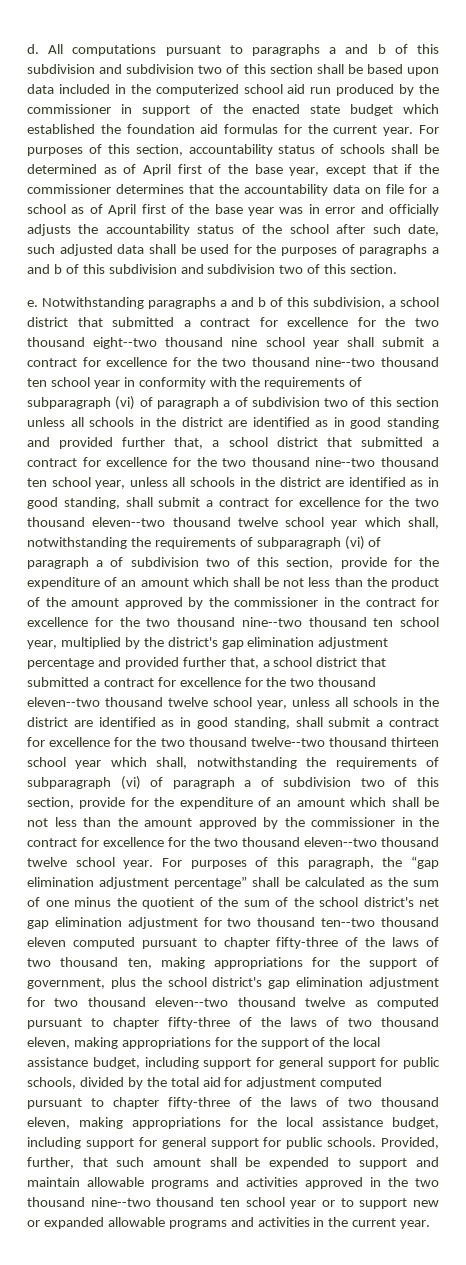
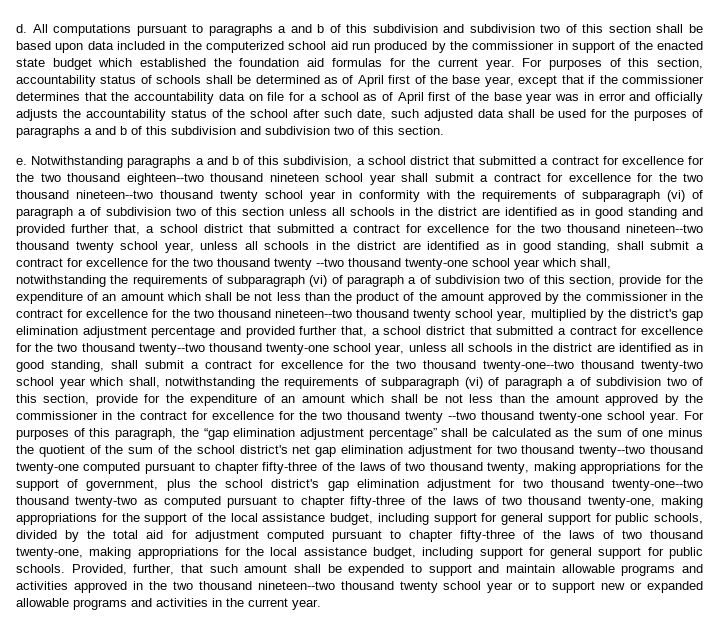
- Notwithstanding paragraphs a and b of this subdivision, a school district that submitted a contract for excellence for the two thousand eight--two thousand nine school year shall submit a contract for excellence for the two thousand nine--two thousand ten school year in conformity with the requirements of subparagraph (vi) of paragraph a of subdivision two of this section unless all schools in the district are identified as in good standing and provided further that, a school district that submitted a contract for excellence for the two thousand nine--two thousand ten school year, unless all schools in the district are identified as in good standing, shall submit a contract for excellence for the two thousand eleven--two thousand twelve school year which shall, notwithstanding the requirements of subparagraph (vi) of paragraph a of subdivision two of this section, provide for the expenditure of an amount which shall be not less than the product of the amount approved by the commissioner in the contract for excellence for the two thousand nine--two thousand ten school year, multiplied by the district's gap elimination adjustment percentage and provided further that, a school district that submitted a contract for excellence for the two thousand eleven--two thousand twelve school year, unless all schools in the district are identified as in good standing, shall submit a contract for excellence for the two thousand twelve--two thousand thirteen school year which shall, notwithstanding the requirements of subparagraph (vi) of paragraph a of subdivision two of this section, provide for the expenditure of an amount which shall be not less than the amount approved by the commissioner in the contract for excellence for the two thousand eleven--two thousand twelve school year.
+ Notwithstanding paragraphs a and b of this subdivision, a school district that submitted a contract for excellence for the two thousand eighteen--two thousand nineteen school year shall submit a contract for excellence for the two thousand nineteen--two thousand twenty school year in conformity with the requirements of subparagraph (vi) of paragraph a of subdivision two of this section unless all schools in the district are identified as in good standing and provided further that, a school district that submitted a contract for excellence for the two thousand nineteen--two thousand twenty school year, unless all schools in the district are identified as in good standing, shall submit a contract for excellence for the two thousand twenty --two thousand twenty-one school year which shall, notwithstanding the requirements of subparagraph (vi) of paragraph a of subdivision two of this section, provide for the expenditure of an amount which shall be not less than the product of the amount approved by the commissioner in the contract for excellence for the two thousand nineteen--two thousand twenty school year, multiplied by the district's gap elimination adjustment percentage and provided further that, a school district that submitted a contract for excellence for the two thousand twenty--two thousand twenty-one school year, unless all schools in the district are identified as in good standing, shall submit a contract for excellence for the two thousand twenty-one--two thousand twenty-two school year which shall, notwithstanding the requirements of subparagraph (vi) of paragraph a of subdivision two of this section, provide for the expenditure of an amount which shall be not less than the amount approved by the commissioner in the contract for excellence for the two thousand twenty --two thousand twenty-one school year.
- For purposes of this paragraph, the “gap elimination adjustment percentage” shall be calculated as the sum of one minus the quotient of the sum of the school district's net gap elimination adjustment for two thousand ten--two thousand eleven computed pursuant to chapter fifty-three of the laws of two thousand ten, making appropriations for the support of government, plus the school district's gap elimination adjustment for two thousand eleven--two thousand twelve as computed pursuant to chapter fifty-three of the laws of two thousand eleven, making appropriations for the support of the local assistance budget, including support for general support for public schools, divided by the total aid for adjustment computed pursuant to chapter fifty-three of the laws of two thousand eleven, making appropriations for the local assistance budget, including support for general support for public schools.
+ For purposes of this paragraph, the “gap elimination adjustment percentage” shall be calculated as the sum of one minus the quotient of the sum of the school district's net gap elimination adjustment for two thousand twenty--two thousand twenty-one computed pursuant to chapter fifty-three of the laws of two thousand twenty, making appropriations for the support of government, plus the school district's gap elimination adjustment for two thousand twenty-one--two thousand twenty-two as computed pursuant to chapter fifty-three of the laws of two thousand twenty-one, making appropriations for the support of the local assistance budget, including support for general support for public schools, divided by the total aid for adjustment computed pursuant to chapter fifty-three of the laws of two thousand twenty-one, making appropriations for the local assistance budget, including support for general support for public schools.
- Provided, further, that such amount shall be expended to support and maintain allowable programs and activities approved in the two thousand nine--two thousand ten school year or to support new or expanded allowable programs and activities in the current year.
+ Provided, further, that such amount shall be expended to support and maintain allowable programs and activities approved in the two thousand nineteen--two thousand twenty school year or to support new or expanded allowable programs and activities in the current year.

